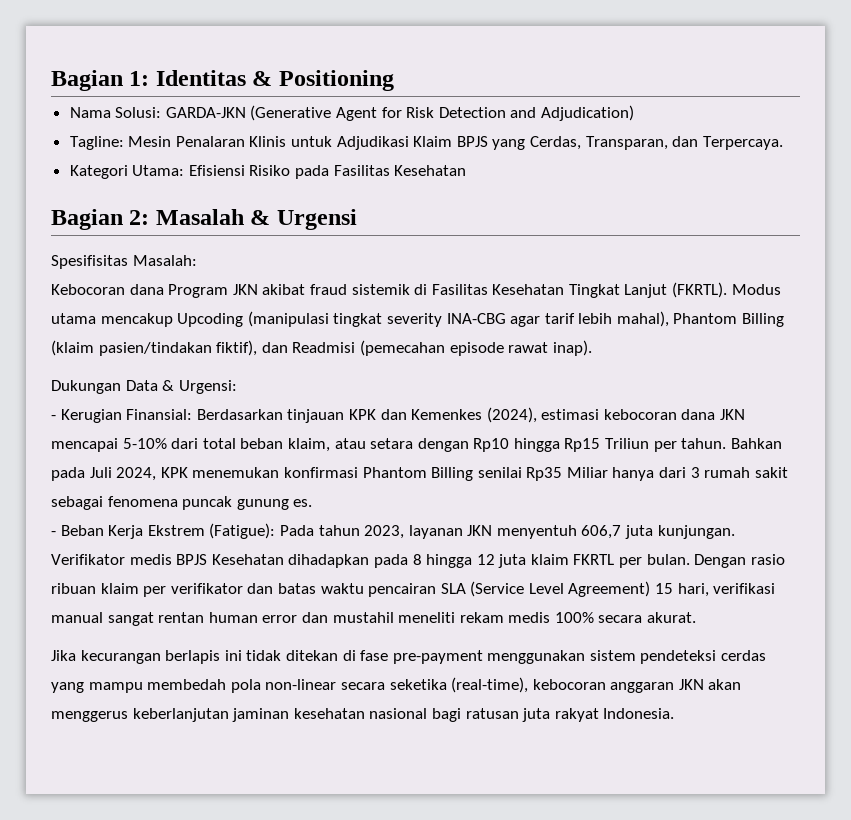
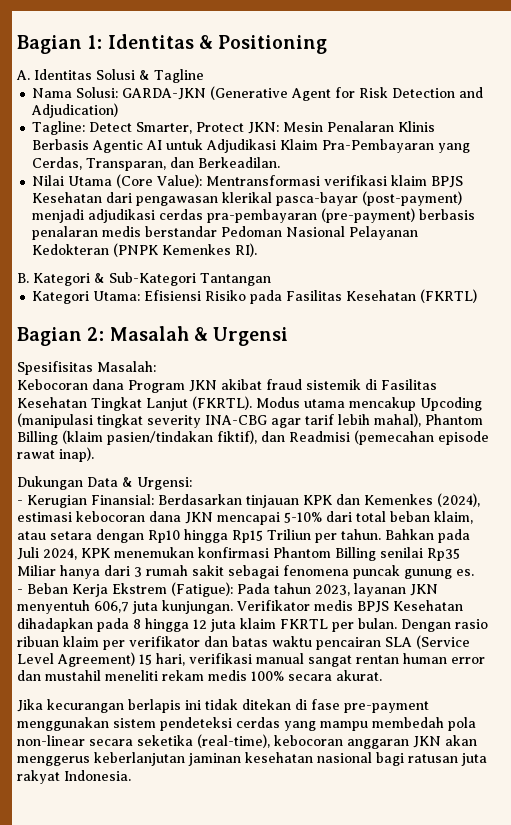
+ A. Identitas Solusi & Tagline
- Tagline: Mesin Penalaran Klinis untuk Adjudikasi Klaim BPJS yang Cerdas, Transparan, dan Terpercaya.
+ Tagline: Detect Smarter, Protect JKN: Mesin Penalaran Klinis Berbasis Agentic AI untuk Adjudikasi Klaim Pra-Pembayaran yang Cerdas, Transparan, dan Berkeadilan.
+ Nilai Utama (Core Value): Mentransformasi verifikasi klaim BPJS Kesehatan dari pengawasan klerikal pasca-bayar (post-payment) menjadi adjudikasi cerdas pra-pembayaran (pre-payment) berbasis penalaran medis berstandar Pedoman Nasional Pelayanan Kedokteran (PNPK Kemenkes RI).
+ B. Kategori & Sub-Kategori Tantangan
- Kategori Utama: Efisiensi Risiko pada Fasilitas Kesehatan
+ Kategori Utama: Efisiensi Risiko pada Fasilitas Kesehatan (FKRTL)

